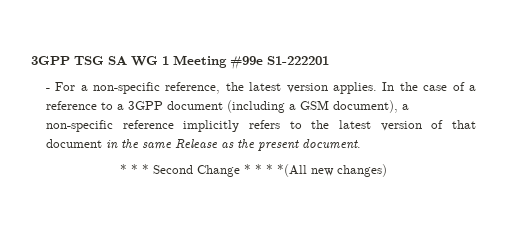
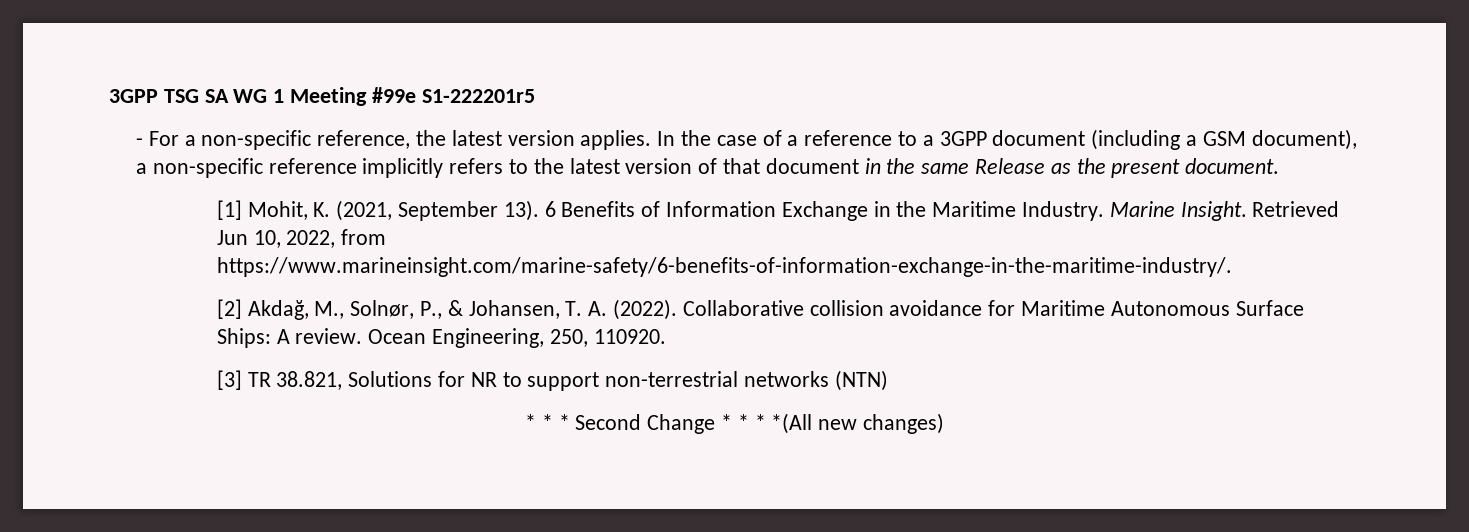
- 3GPP TSG SA WG 1 Meeting #99e S1-222201
+ 3GPP TSG SA WG 1 Meeting #99e S1-222201r5
+ [1] Mohit, K. (2021, September 13). 6 Benefits of Information Exchange in the Maritime Industry. Marine Insight. Retrieved Jun 10, 2022, from https://www.marineinsight.com/marine-safety/6-benefits-of-information-exchange-in-the-maritime-industry/.
+ [2] Akdağ, M., Solnør, P., & Johansen, T. A. (2022). Collaborative collision avoidance for Maritime Autonomous Surface Ships: A review. Ocean Engineering, 250, 110920.
+ [3] TR 38.821, Solutions for NR to support non-terrestrial networks (NTN)

